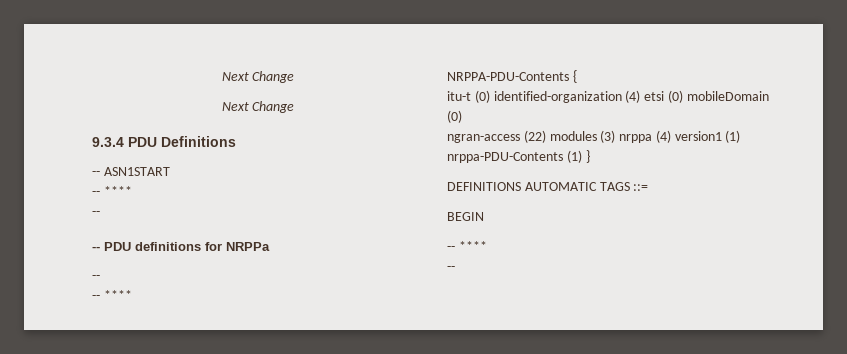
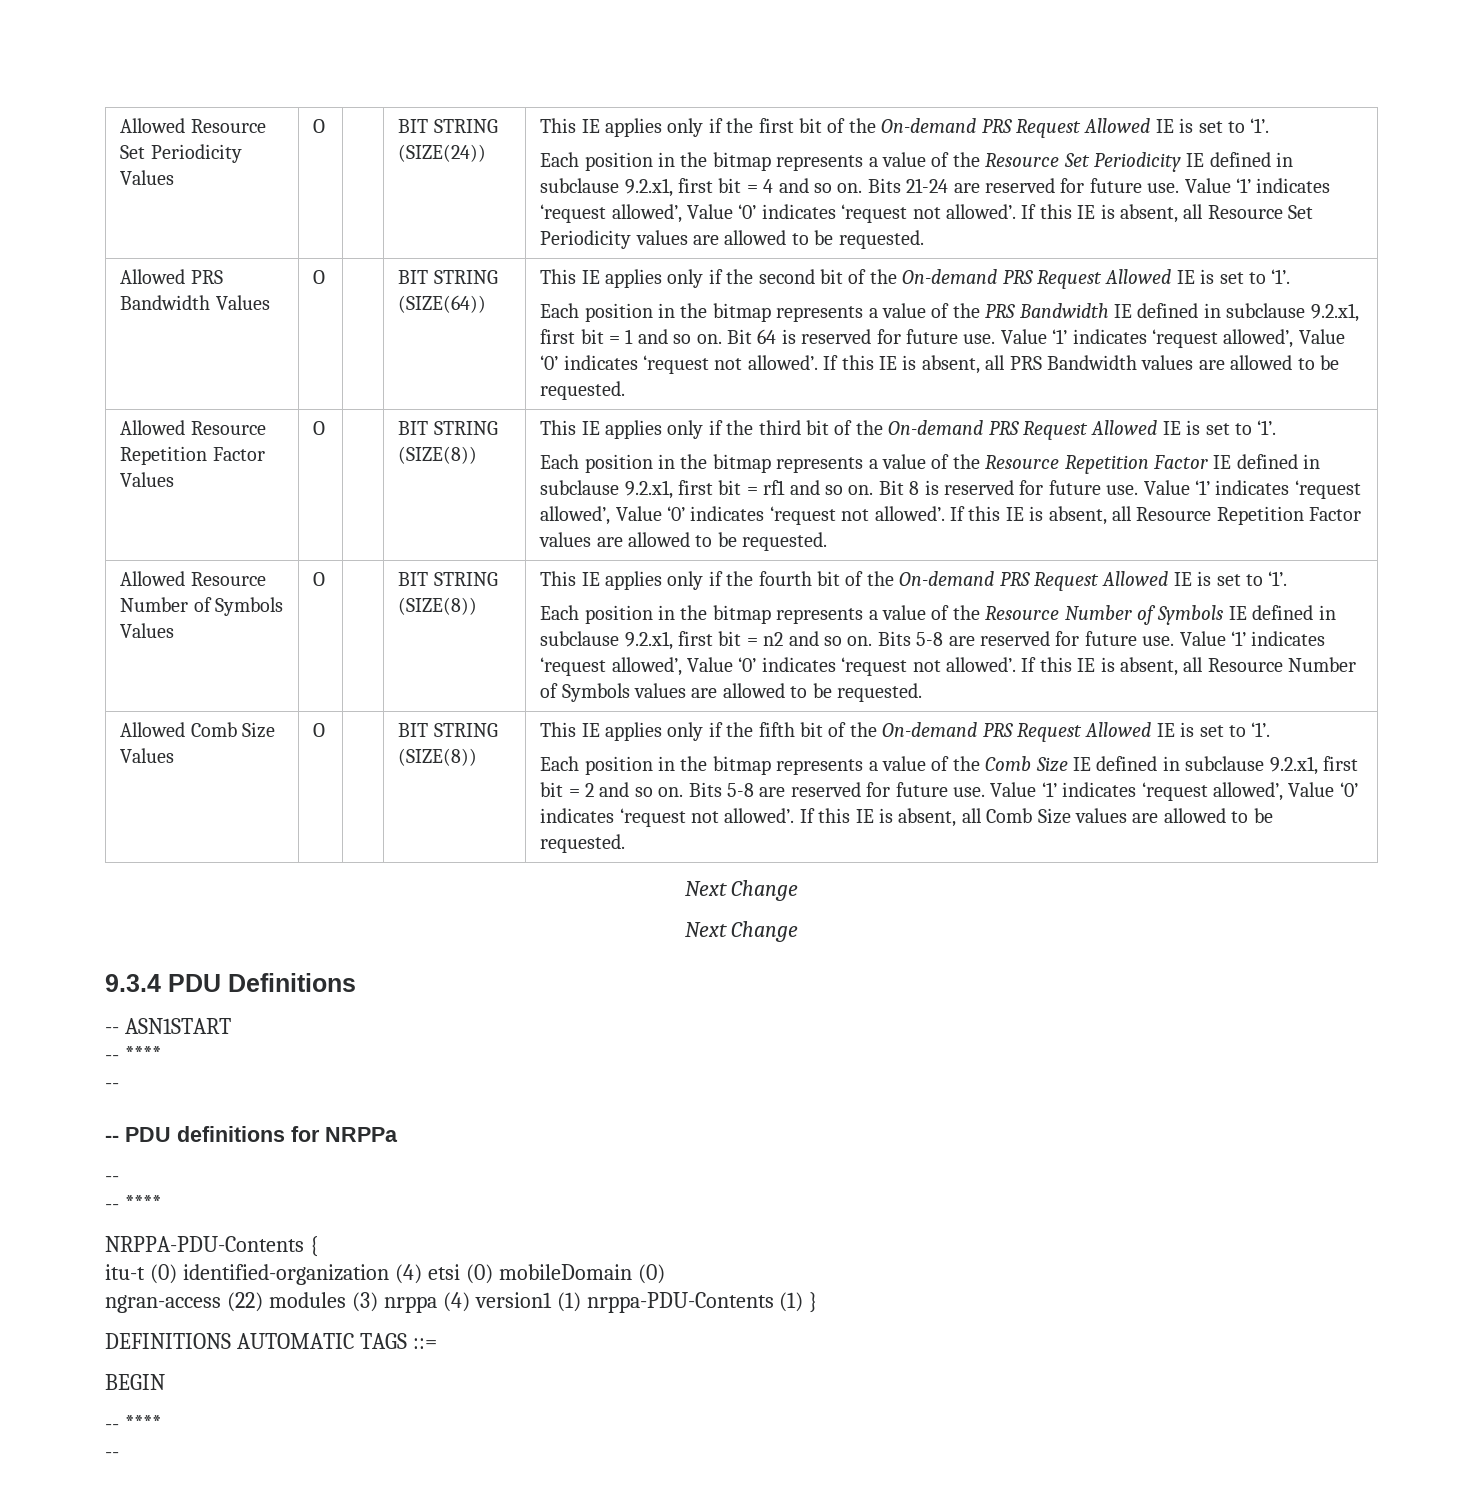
+ Allowed Resource Set Periodicity Values | O | | BIT STRING (SIZE(24)) | This IE applies only if the first bit of the On-demand PRS Request Allowed IE is set to ‘1’.
+ Each position in the bitmap represents a value of the Resource Set Periodicity IE defined in subclause 9.2.x1, first bit = 4 and so on. Bits 21-24 are reserved for future use. Value ‘1’ indicates ‘request allowed’, Value ‘0’ indicates ‘request not allowed’. If this IE is absent, all Resource Set Periodicity values are allowed to be requested.
+ Allowed PRS Bandwidth Values | O | | BIT STRING (SIZE(64)) | This IE applies only if the second bit of the On-demand PRS Request Allowed IE is set to ‘1’.
+ Each position in the bitmap represents a value of the PRS Bandwidth IE defined in subclause 9.2.x1, first bit = 1 and so on. Bit 64 is reserved for future use. Value ‘1’ indicates ‘request allowed’, Value ‘0’ indicates ‘request not allowed’. If this IE is absent, all PRS Bandwidth values are allowed to be requested.
+ Allowed Resource Repetition Factor Values | O | | BIT STRING (SIZE(8)) | This IE applies only if the third bit of the On-demand PRS Request Allowed IE is set to ‘1’.
+ Each position in the bitmap represents a value of the Resource Repetition Factor IE defined in subclause 9.2.x1, first bit = rf1 and so on. Bit 8 is reserved for future use. Value ‘1’ indicates ‘request allowed’, Value ‘0’ indicates ‘request not allowed’. If this IE is absent, all Resource Repetition Factor values are allowed to be requested.
+ Allowed Resource Number of Symbols Values | O | | BIT STRING (SIZE(8)) | This IE applies only if the fourth bit of the On-demand PRS Request Allowed IE is set to ‘1’.
+ Each position in the bitmap represents a value of the Resource Number of Symbols IE defined in subclause 9.2.x1, first bit = n2 and so on. Bits 5-8 are reserved for future use. Value ‘1’ indicates ‘request allowed’, Value ‘0’ indicates ‘request not allowed’. If this IE is absent, all Resource Number of Symbols values are allowed to be requested.
+ Allowed Comb Size Values | O | | BIT STRING (SIZE(8)) | This IE applies only if the fifth bit of the On-demand PRS Request Allowed IE is set to ‘1’.
+ Each position in the bitmap represents a value of the Comb Size IE defined in subclause 9.2.x1, first bit = 2 and so on. Bits 5-8 are reserved for future use. Value ‘1’ indicates ‘request allowed’, Value ‘0’ indicates ‘request not allowed’. If this IE is absent, all Comb Size values are allowed to be requested.

